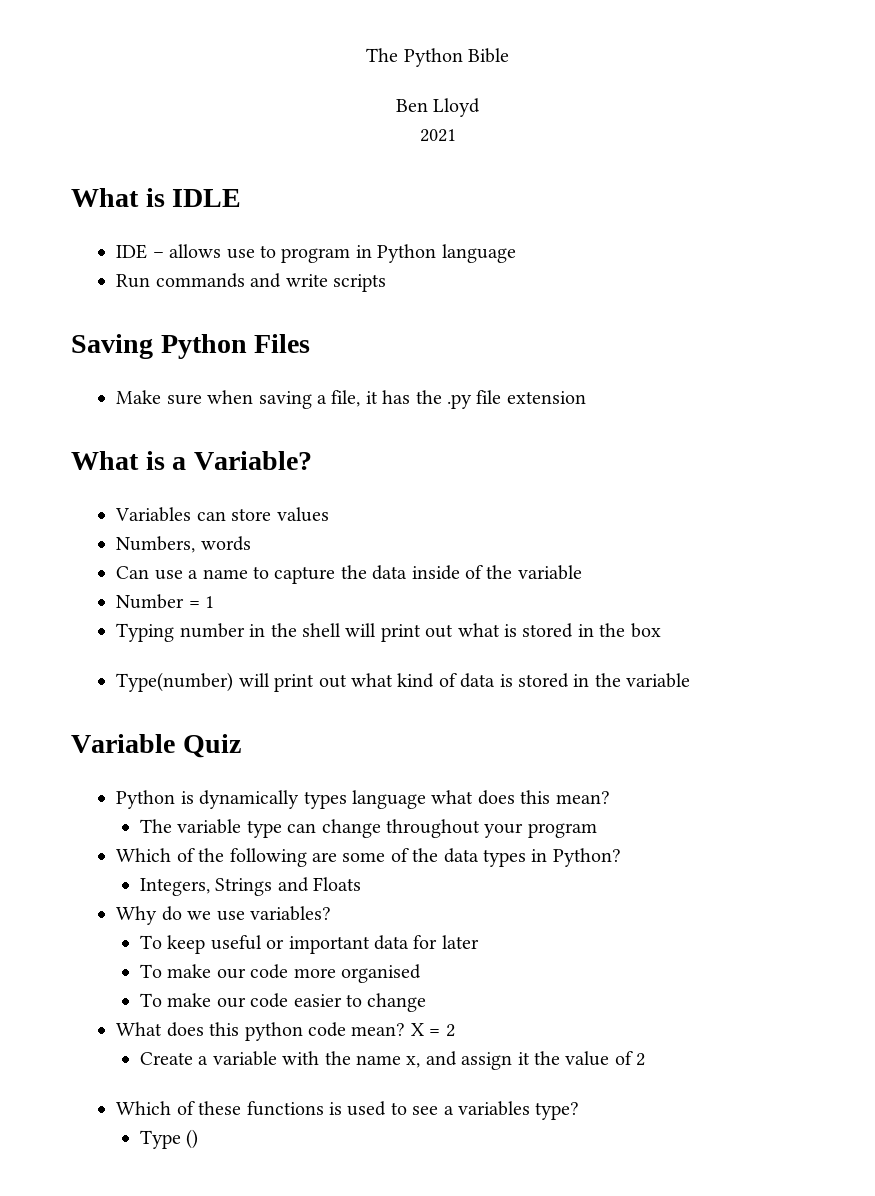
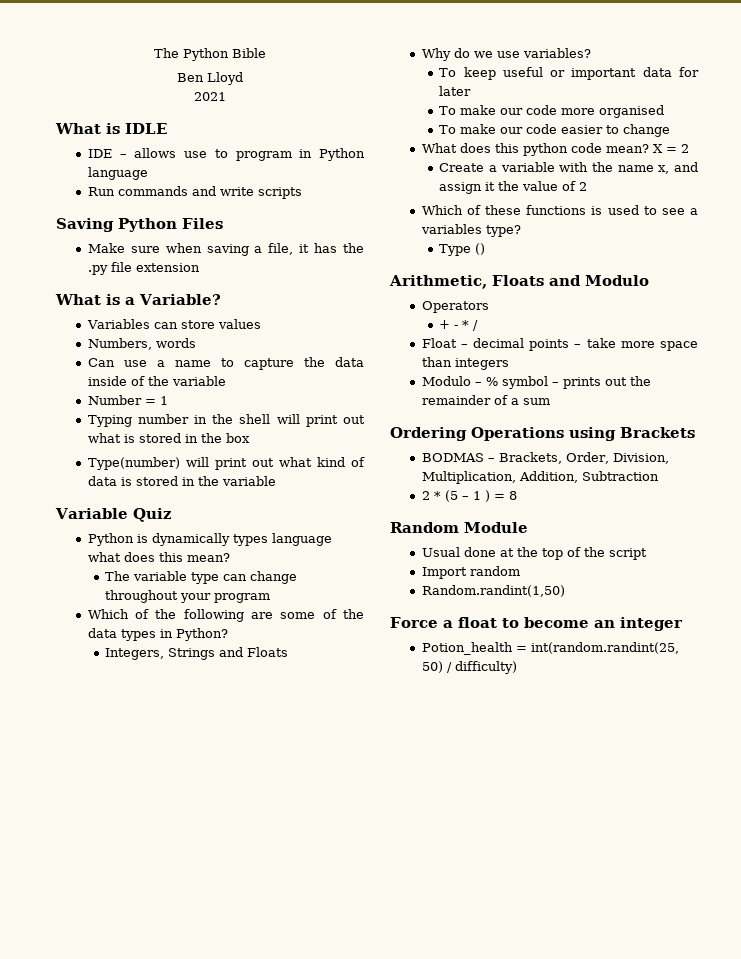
+ Arithmetic, Floats and Modulo
+ Operators
+ + - * /
+ Float – decimal points – take more space than integers
+ Modulo – % symbol – prints out the remainder of a sum
+ Ordering Operations using Brackets
+ BODMAS – Brackets, Order, Division, Multiplication, Addition, Subtraction
+ 2 * (5 – 1 ) = 8
+ Random Module
+ Usual done at the top of the script
+ Import random
+ Random.randint(1,50)
+ Force a float to become an integer
+ Potion_health = int(random.randint(25, 50) / difficulty)

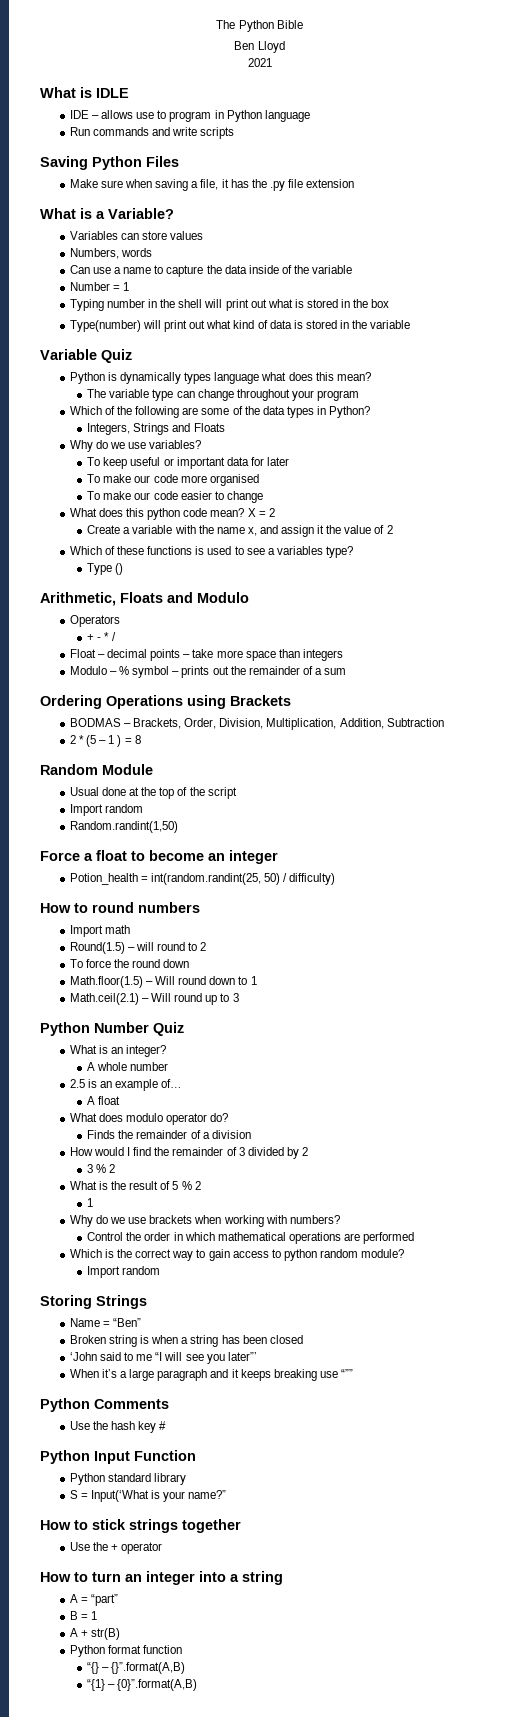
+ How to round numbers
+ Import math
+ Round(1.5) – will round to 2
+ To force the round down
+ Math.floor(1.5) – Will round down to 1
+ Math.ceil(2.1) – Will round up to 3
+ Python Number Quiz
+ What is an integer?
+ A whole number
+ 2.5 is an example of…
+ A float
+ What does modulo operator do?
+ Finds the remainder of a division
+ How would I find the remainder of 3 divided by 2
+ 3 % 2
+ What is the result of 5 % 2
+ 1
+ Why do we use brackets when working with numbers?
+ Control the order in which mathematical operations are performed
+ Which is the correct way to gain access to python random module?
+ Import random
+ Storing Strings
+ Name = “Ben”
+ Broken string is when a string has been closed
+ ‘John said to me “I will see you later”’
+ When it’s a large paragraph and it keeps breaking use “””
+ Python Comments
+ Use the hash key #
+ Python Input Function
+ Python standard library
+ S = Input(‘What is your name?”
+ How to stick strings together
+ Use the + operator
+ How to turn an integer into a string
+ A = “part”
+ B = 1
+ A + str(B)
+ Python format function
+ “{} – {}”.format(A,B)
+ “{1} – {0}”.format(A,B)

